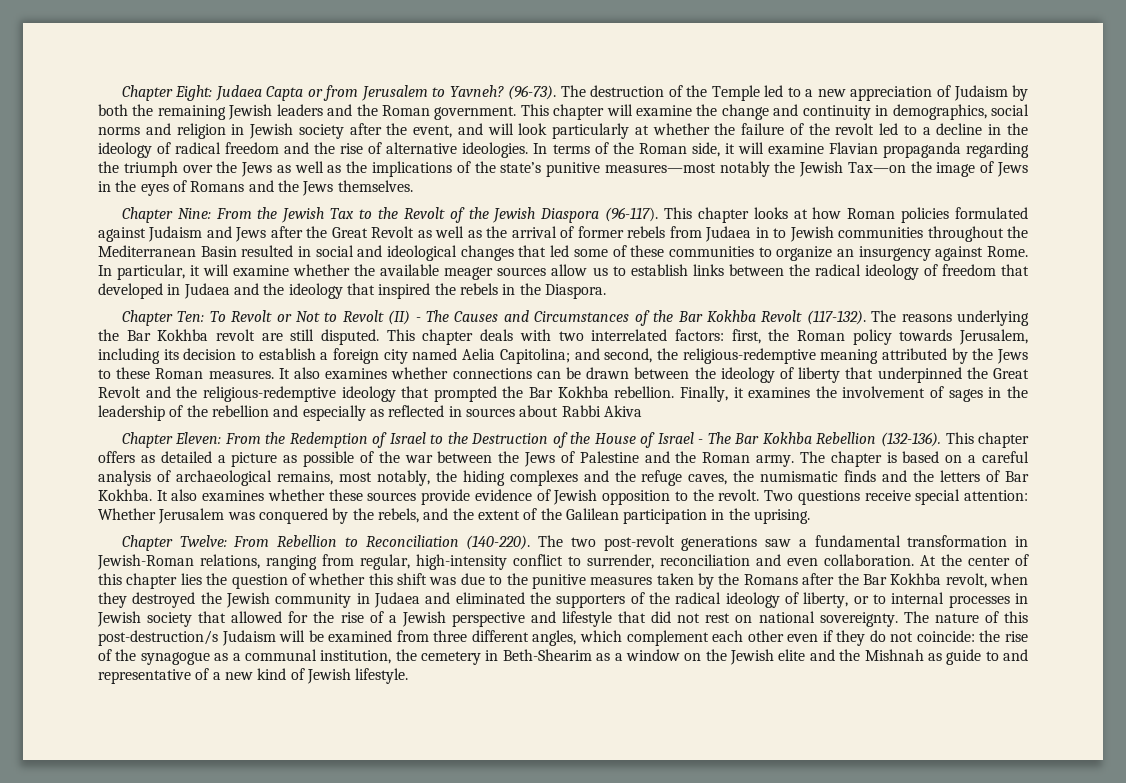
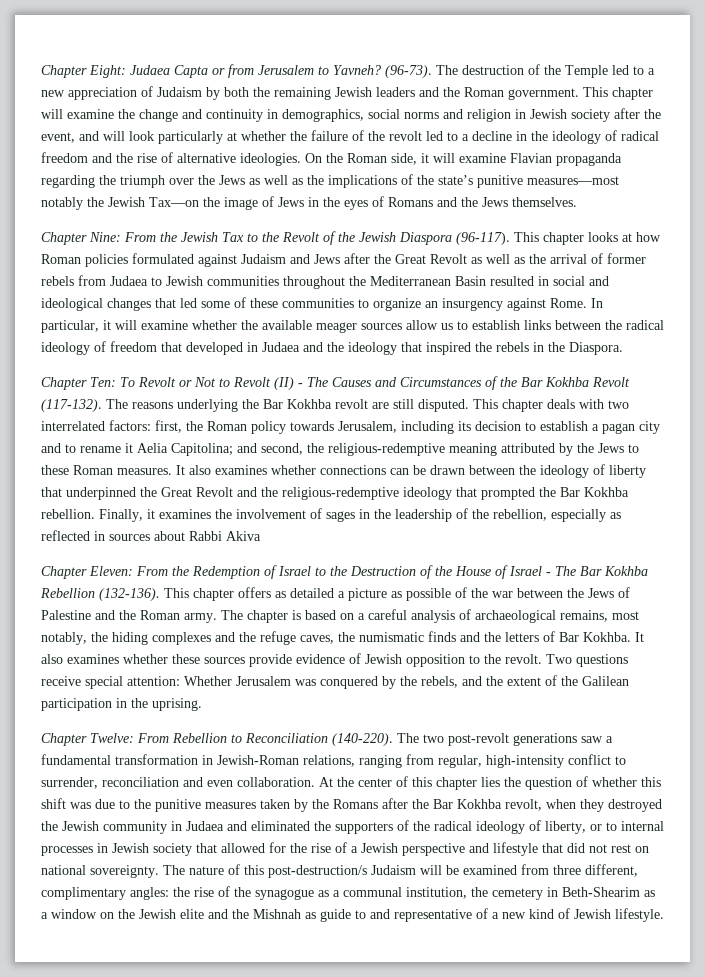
- In terms of the Roman side, it will examine Flavian propaganda regarding the triumph over the Jews as well as the implications of the state’s punitive measures—most notably the Jewish Tax—on the image of Jews in the eyes of Romans and the Jews themselves.
+ On the Roman side, it will examine Flavian propaganda regarding the triumph over the Jews as well as the implications of the state’s punitive measures—most notably the Jewish Tax—on the image of Jews in the eyes of Romans and the Jews themselves.
- This chapter looks at how Roman policies formulated against Judaism and Jews after the Great Revolt as well as the arrival of former rebels from Judaea in to Jewish communities throughout the Mediterranean Basin resulted in social and ideological changes that led some of these communities to organize an insurgency against Rome.
+ This chapter looks at how Roman policies formulated against Judaism and Jews after the Great Revolt as well as the arrival of former rebels from Judaea to Jewish communities throughout the Mediterranean Basin resulted in social and ideological changes that led some of these communities to organize an insurgency against Rome.
- This chapter deals with two interrelated factors: first, the Roman policy towards Jerusalem, including its decision to establish a foreign city named Aelia Capitolina; and second, the religious-redemptive meaning attributed by the Jews to these Roman measures.
+ This chapter deals with two interrelated factors: first, the Roman policy towards Jerusalem, including its decision to establish a pagan city and to rename it Aelia Capitolina; and second, the religious-redemptive meaning attributed by the Jews to these Roman measures.
- Finally, it examines the involvement of sages in the leadership of the rebellion and especially as reflected in sources about Rabbi Akiva
+ Finally, it examines the involvement of sages in the leadership of the rebellion, especially as reflected in sources about Rabbi Akiva
- The nature of this post-destruction/s Judaism will be examined from three different angles, which complement each other even if they do not coincide: the rise of the synagogue as a communal institution, the cemetery in Beth-Shearim as a window on the Jewish elite and the Mishnah as guide to and representative of a new kind of Jewish lifestyle.
+ The nature of this post-destruction/s Judaism will be examined from three different, complimentary angles: the rise of the synagogue as a communal institution, the cemetery in Beth-Shearim as a window on the Jewish elite and the Mishnah as guide to and representative of a new kind of Jewish lifestyle.

